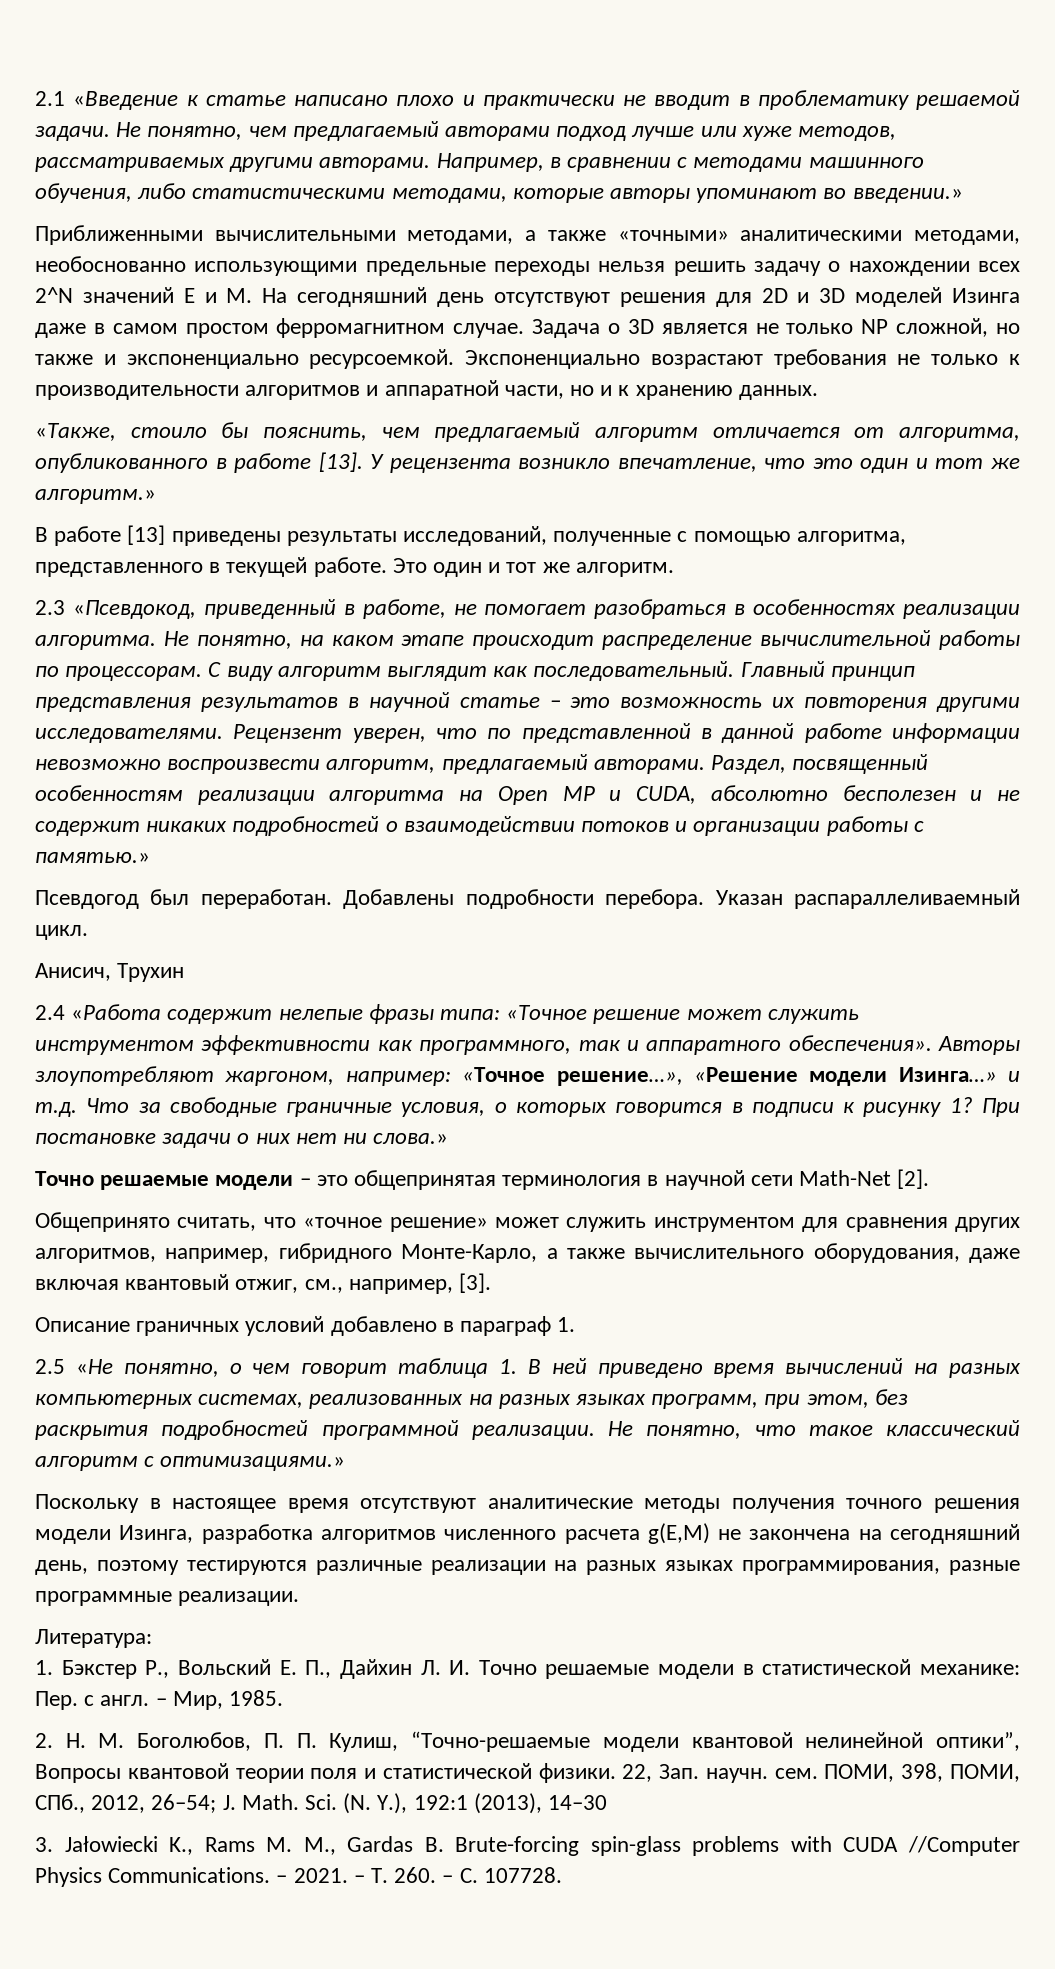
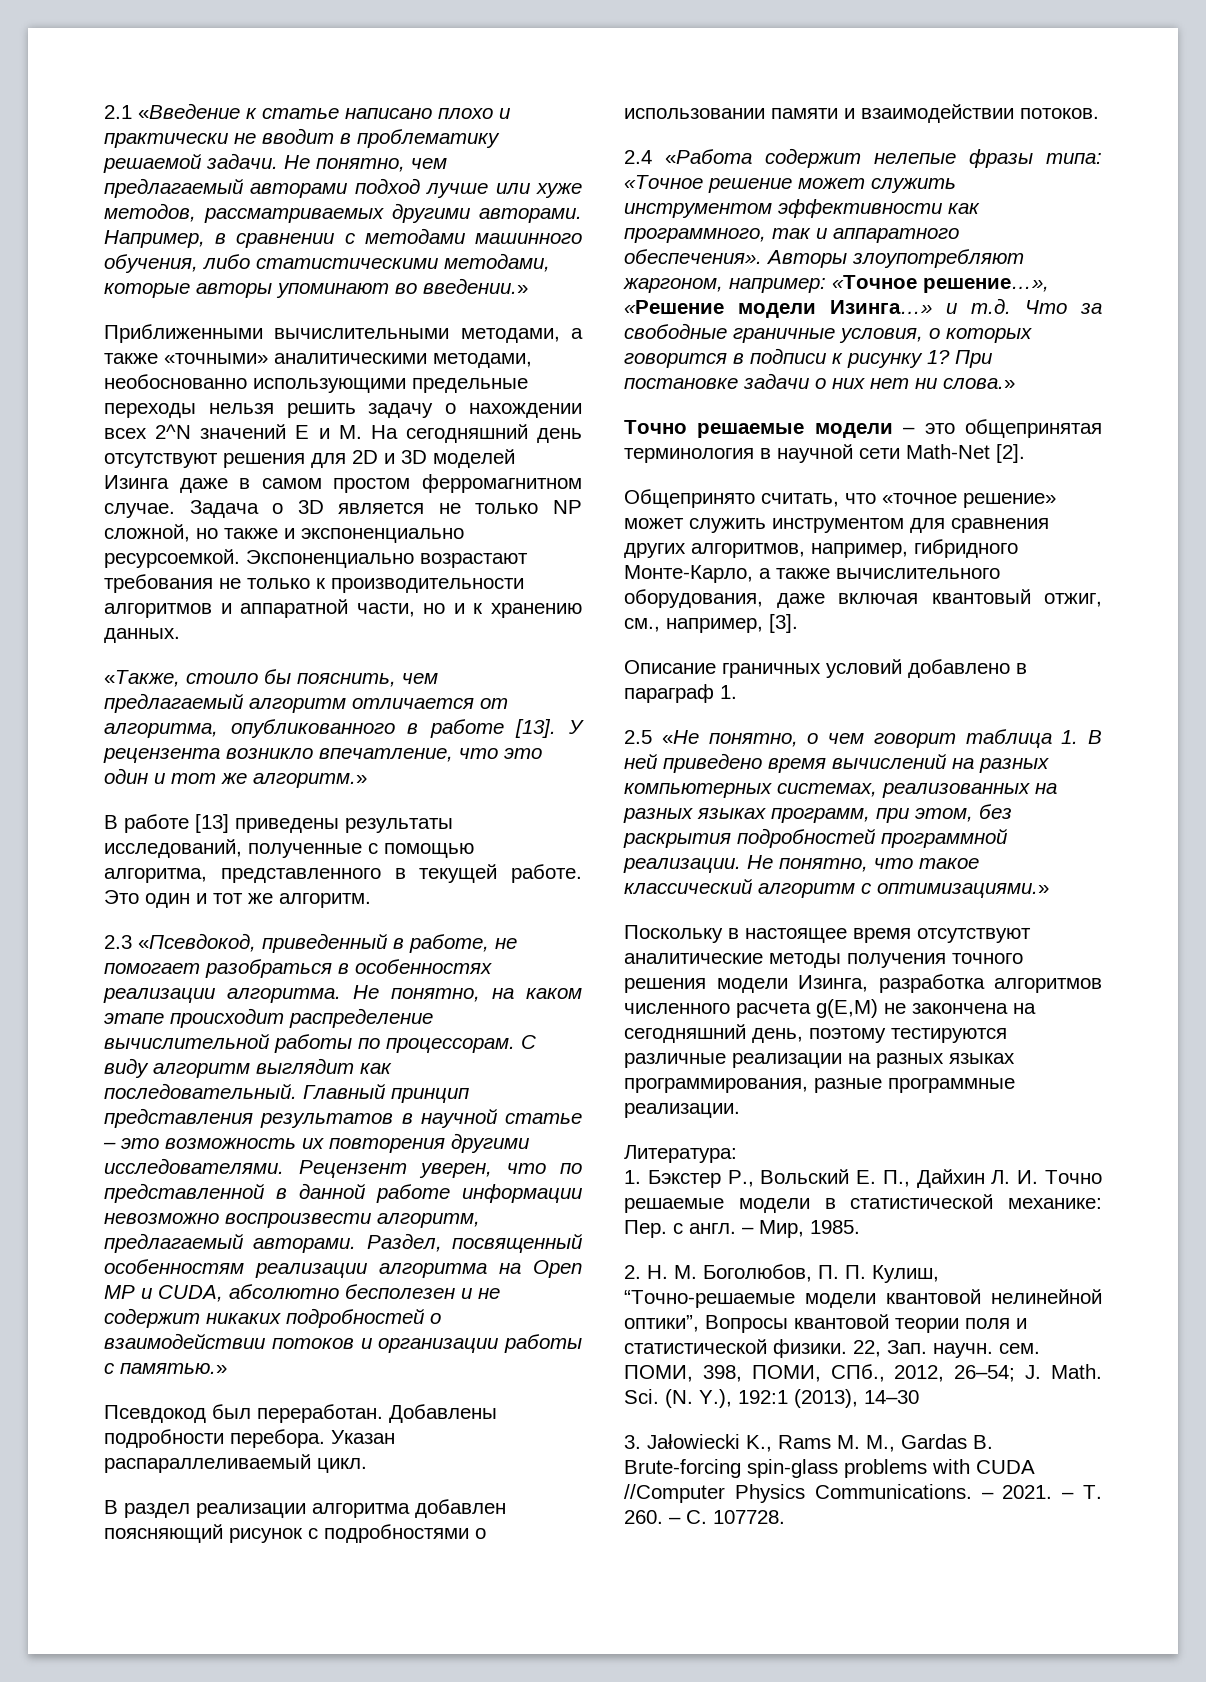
- Псевдогод был переработан.
+ Псевдокод был переработан.
- Указан распараллеливаемный цикл.
+ Указан распараллеливаемый цикл.
- Анисич, Трухин
+ В раздел реализации алгоритма добавлен поясняющий рисунок с подробностями о использовании памяти и взаимодействии потоков.

